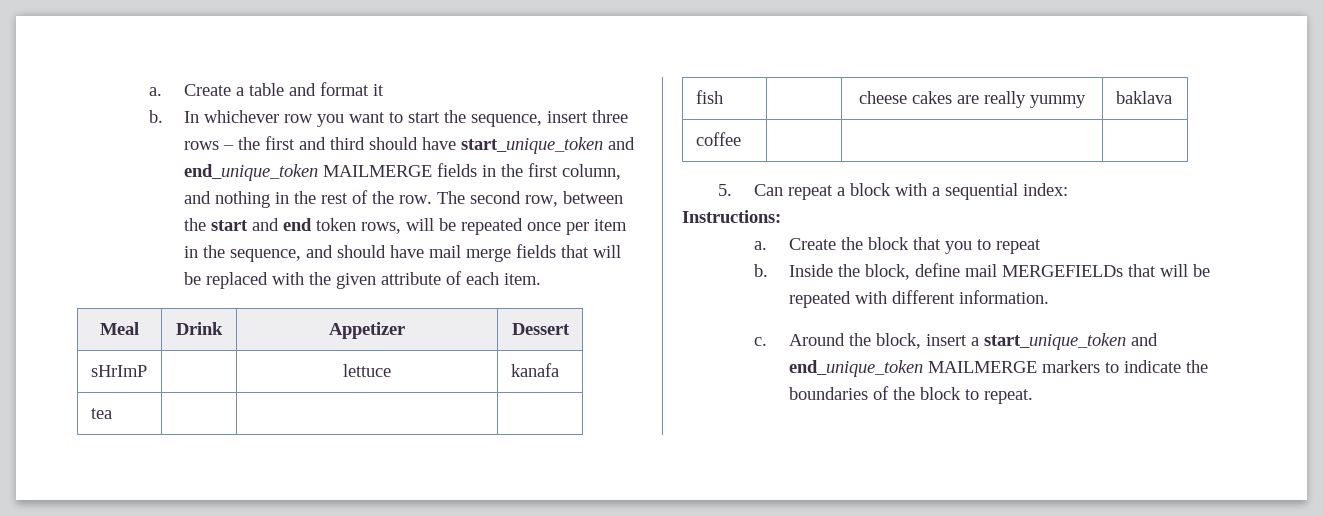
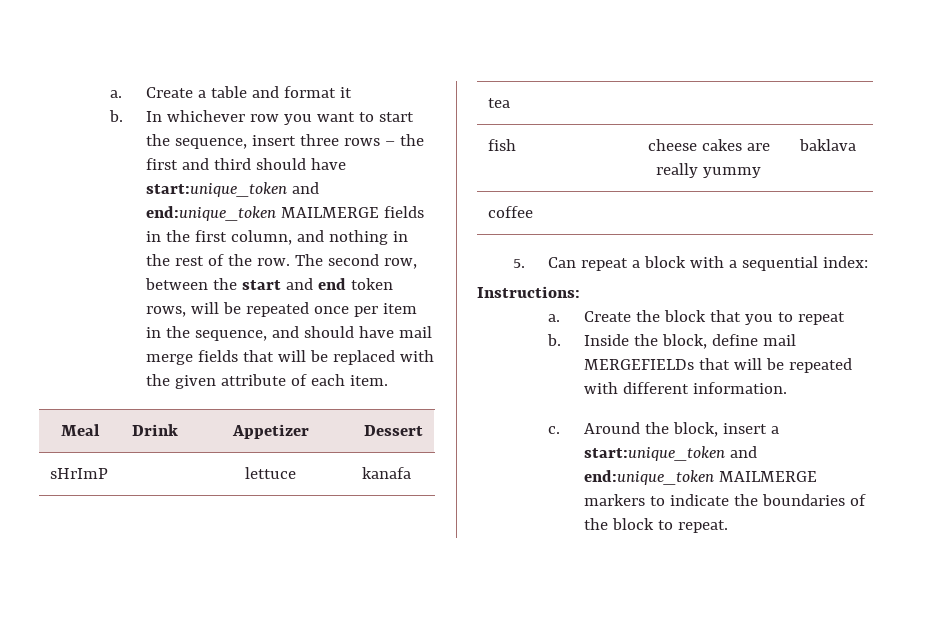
- In whichever row you want to start the sequence, insert three rows – the first and third should have start_unique_token and end_unique_token MAILMERGE fields in the first column, and nothing in the rest of the row.
+ In whichever row you want to start the sequence, insert three rows – the first and third should have start:unique_token and end:unique_token MAILMERGE fields in the first column, and nothing in the rest of the row.
- Around the block, insert a start_unique_token and end_unique_token MAILMERGE markers to indicate the boundaries of the block to repeat.
+ Around the block, insert a start:unique_token and end:unique_token MAILMERGE markers to indicate the boundaries of the block to repeat.

